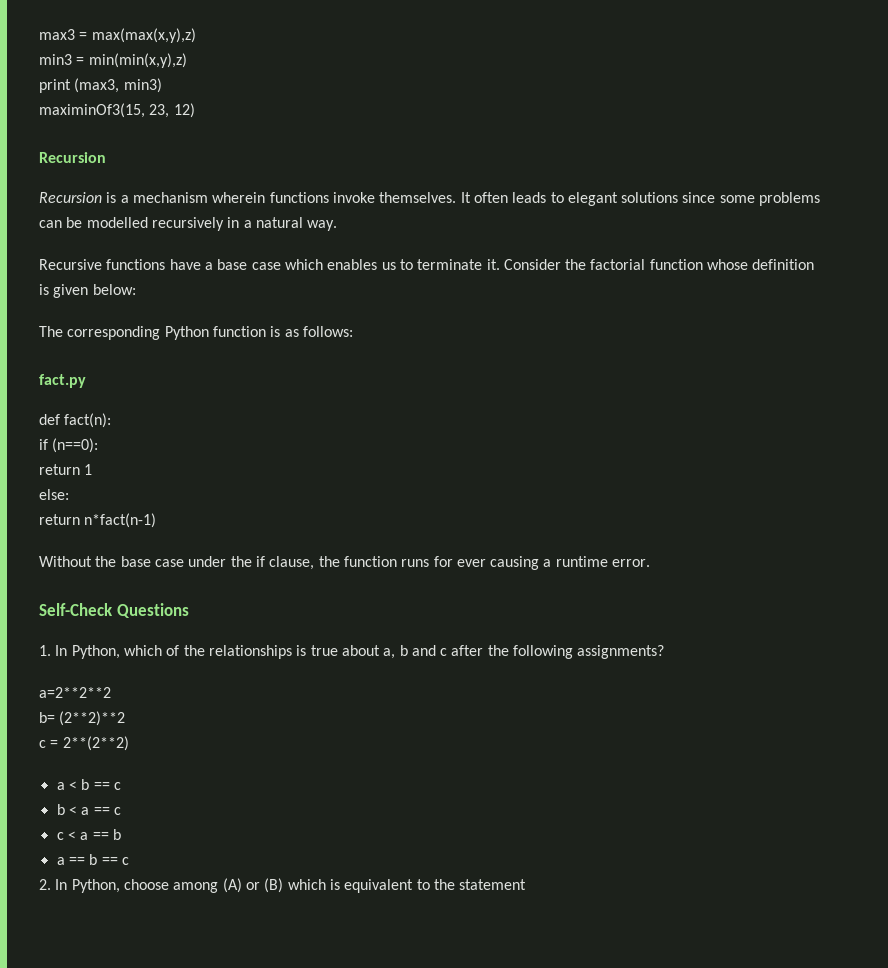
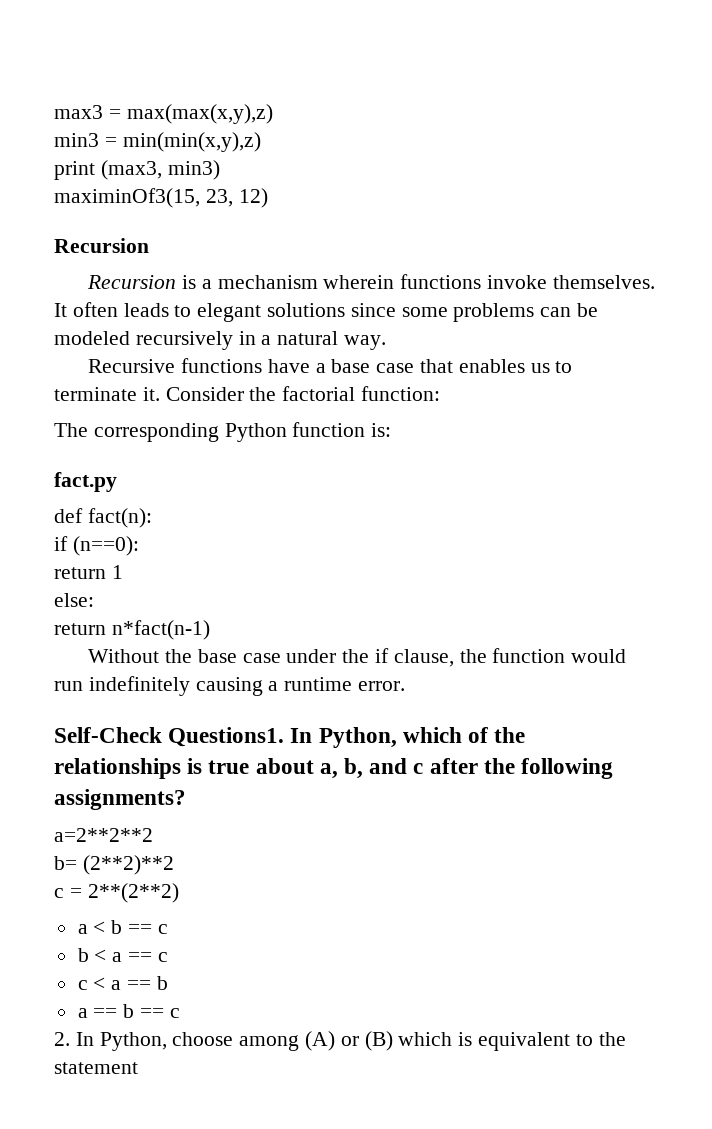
- It often leads to elegant solutions since some problems can be modelled recursively in a natural way.
+ It often leads to elegant solutions since some problems can be modeled recursively in a natural way.
- Recursive functions have a base case which enables us to terminate it.
+ Recursive functions have a base case that enables us to terminate it.
- Consider the factorial function whose definition is given below:
+ Consider the factorial function:
- The corresponding Python function is as follows:
+ The corresponding Python function is:
- Without the base case under the if clause, the function runs for ever causing a runtime error.
+ Without the base case under the if clause, the function would run indefinitely causing a runtime error.
- Self-Check Questions
- 1. In Python, which of the relationships is true about a, b and c after the following assignments?
+ Self-Check Questions1. In Python, which of the relationships is true about a, b, and c after the following assignments?

